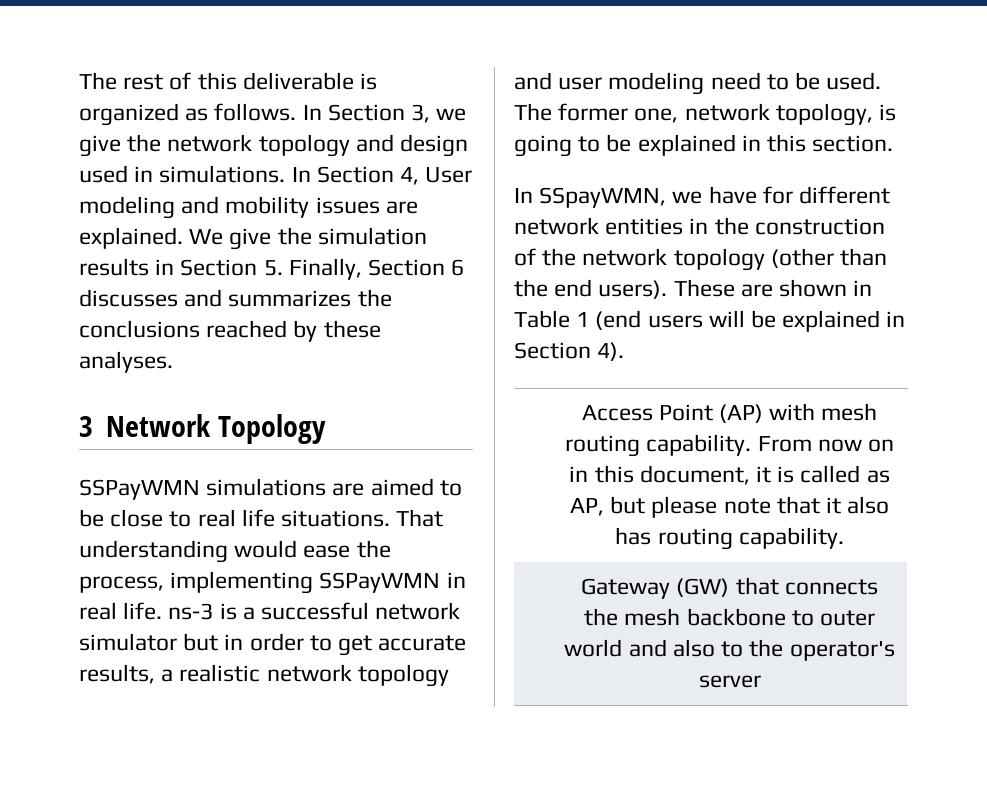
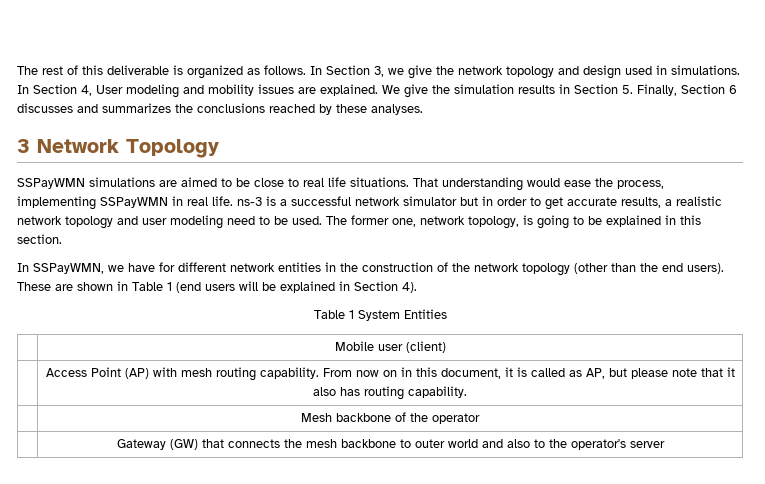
- In SSpayWMN, we have for different network entities in the construction of the network topology (other than the end users).
+ In SSPayWMN, we have for different network entities in the construction of the network topology (other than the end users).
+ Table 1 System Entities
+ | Mobile user (client)
+ | Mesh backbone of the operator

